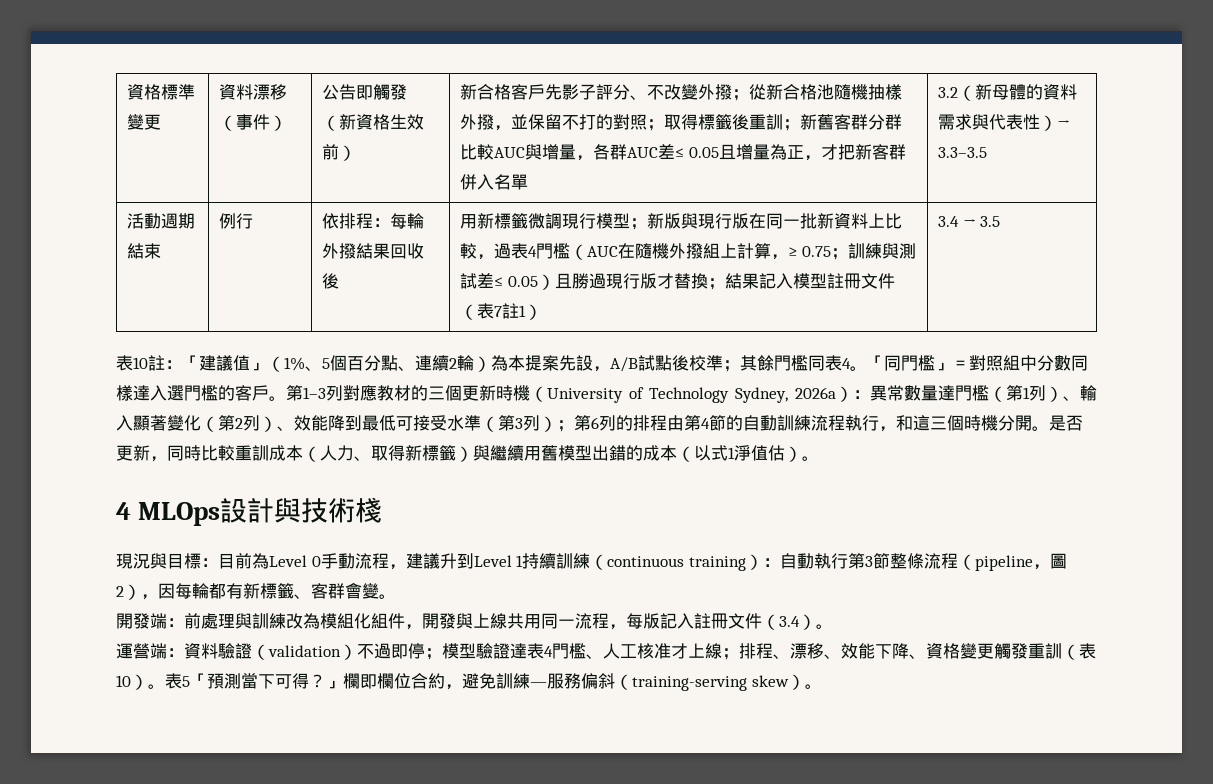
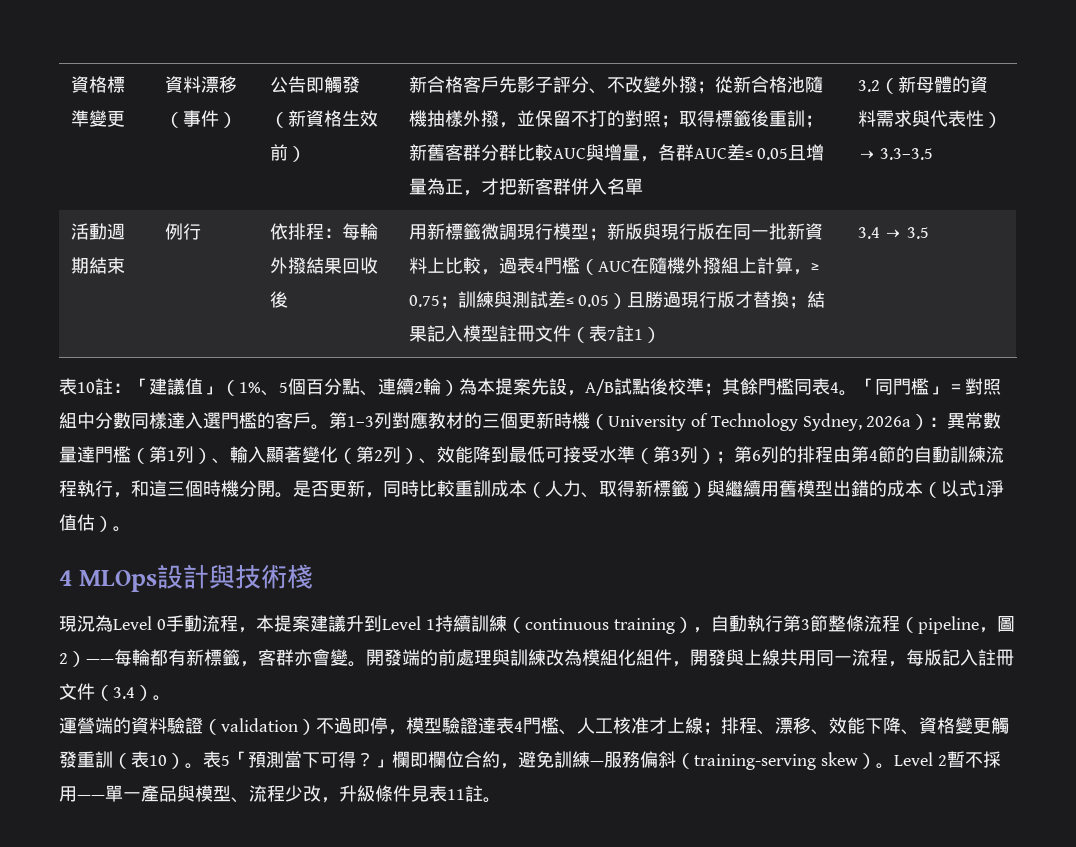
- 現況與目標：目前為Level 0手動流程，建議升到Level 1持續訓練（continuous training）：自動執行第3節整條流程（pipeline，圖2），因每輪都有新標籤、客群會變。
- 開發端：前處理與訓練改為模組化組件，開發與上線共用同一流程，每版記入註冊文件（3.4）。
+ 現況為Level 0手動流程，本提案建議升到Level 1持續訓練（continuous training），自動執行第3節整條流程（pipeline，圖2）——每輪都有新標籤，客群亦會變。開發端的前處理與訓練改為模組化組件，開發與上線共用同一流程，每版記入註冊文件（3.4）。
- 運營端：資料驗證（validation）不過即停；模型驗證達表4門檻、人工核准才上線；排程、漂移、效能下降、資格變更觸發重訓（表10）。
+ 運營端的資料驗證（validation）不過即停，模型驗證達表4門檻、人工核准才上線；排程、漂移、效能下降、資格變更觸發重訓（表10）。
+ Level 2暫不採用——單一產品與模型、流程少改，升級條件見表11註。

